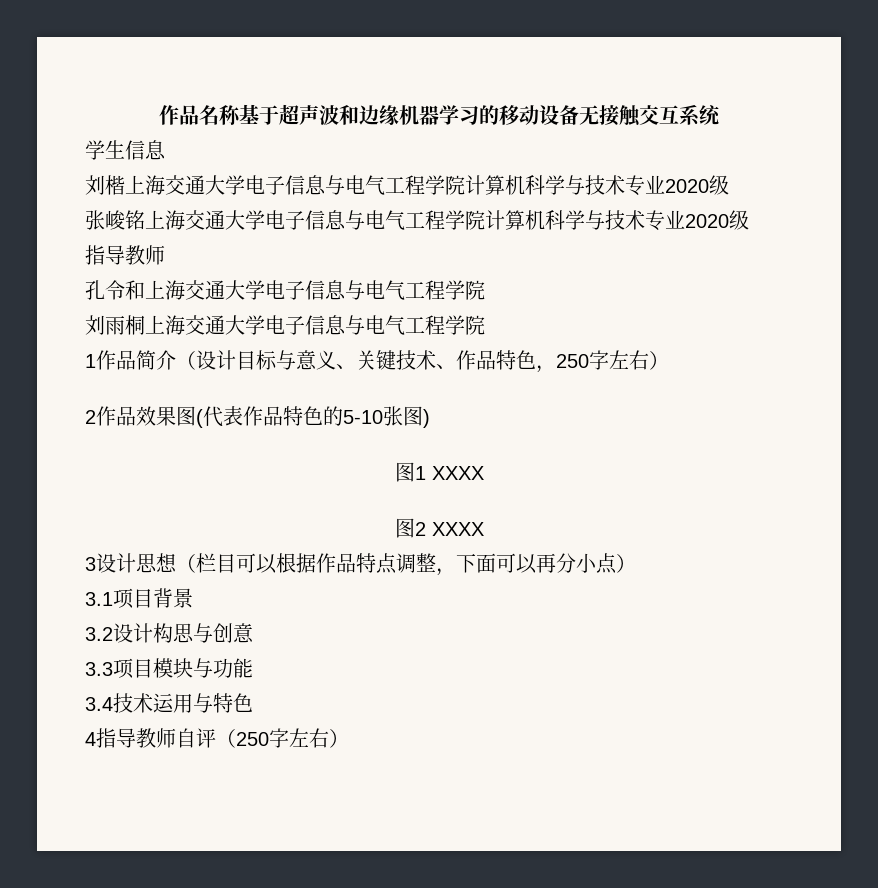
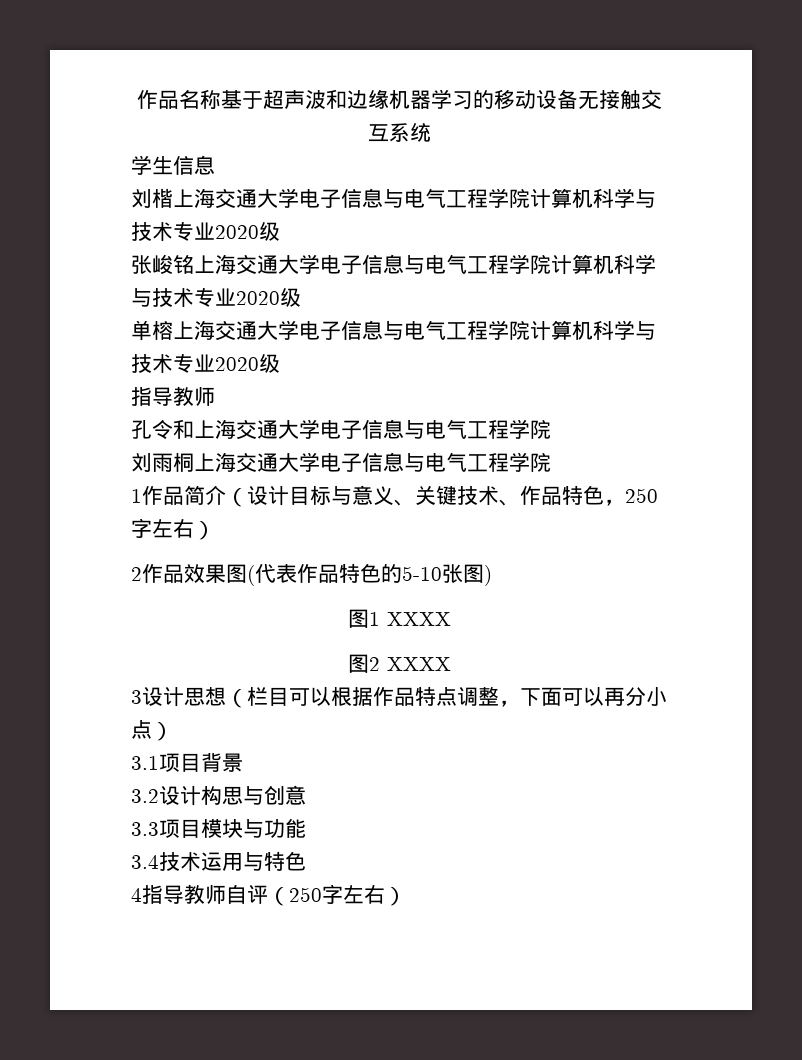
+ 单榕上海交通大学电子信息与电气工程学院计算机科学与技术专业2020级

